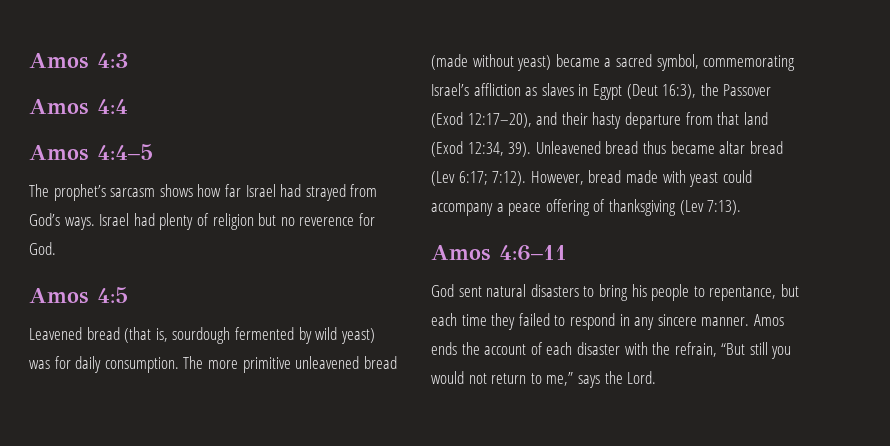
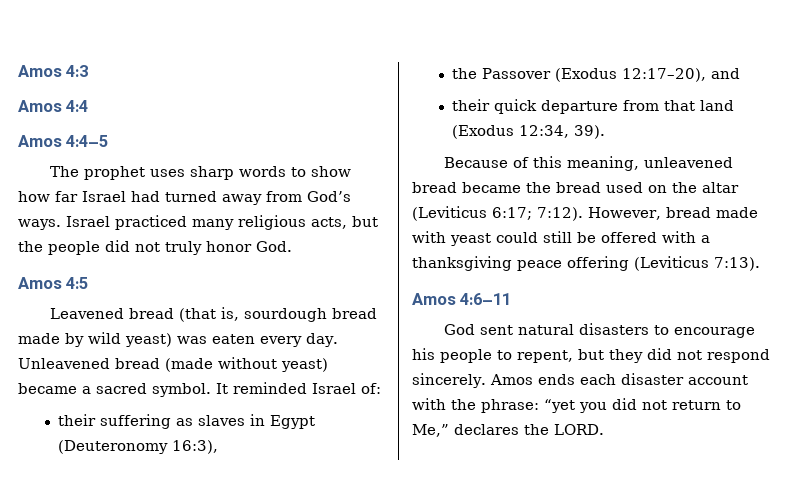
- The prophet’s sarcasm shows how far Israel had strayed from God’s ways.
+ The prophet uses sharp words to show how far Israel had turned away from God’s ways.
- Israel had plenty of religion but no reverence for God.
+ Israel practiced many religious acts, but the people did not truly honor God.
- Leavened bread (that is, sourdough fermented by wild yeast) was for daily consumption. The more primitive unleavened bread (made without yeast) became a sacred symbol, commemorating Israel’s affliction as slaves in Egypt (Deut 16:3), the Passover (Exod 12:17–20), and their hasty departure from that land (Exod 12:34, 39). Unleavened bread thus became altar bread (Lev 6:17; 7:12).
+ Leavened bread (that is, sourdough bread made by wild yeast) was eaten every day. Unleavened bread (made without yeast) became a sacred symbol. It reminded Israel of:
+ their suffering as slaves in Egypt (Deuteronomy 16:3),
+ the Passover (Exodus 12:17–20), and
+ their quick departure from that land (Exodus 12:34, 39).
+ Because of this meaning, unleavened bread became the bread used on the altar (Leviticus 6:17; 7:12).
- However, bread made with yeast could accompany a peace offering of thanksgiving (Lev 7:13).
+ However, bread made with yeast could still be offered with a thanksgiving peace offering (Leviticus 7:13).
- God sent natural disasters to bring his people to repentance, but each time they failed to respond in any sincere manner. Amos ends the account of each disaster with the refrain, “But still you would not return to me,” says the Lord.
+ God sent natural disasters to encourage his people to repent, but they did not respond sincerely. Amos ends each disaster account with the phrase: “yet you did not return to Me,” declares the LORD.

